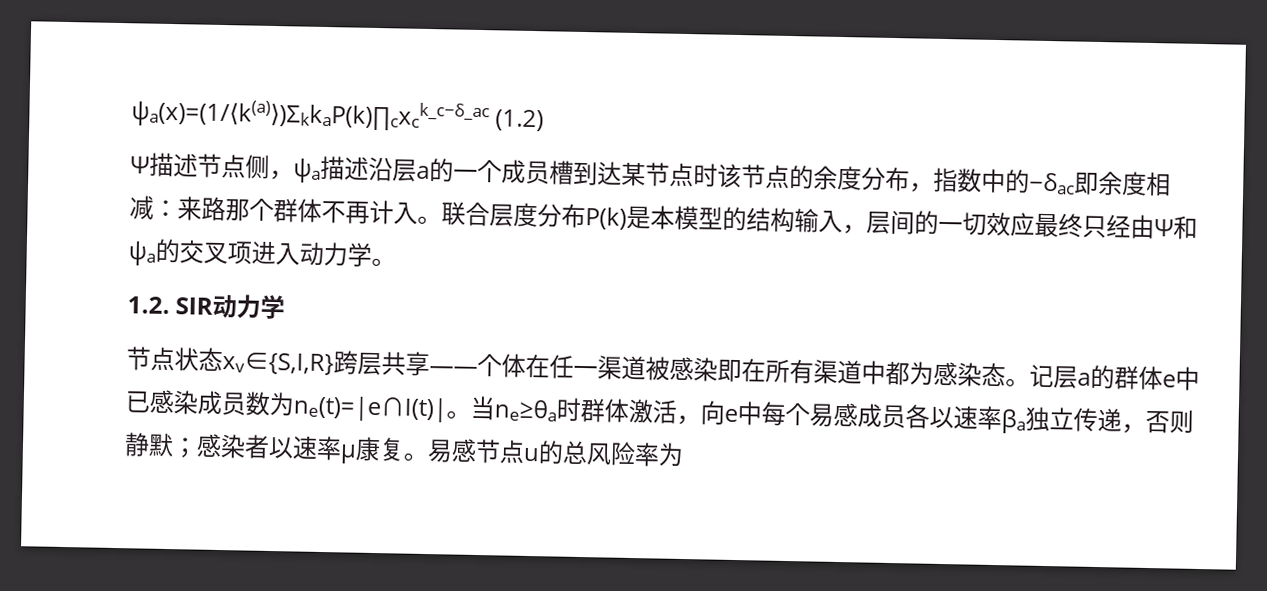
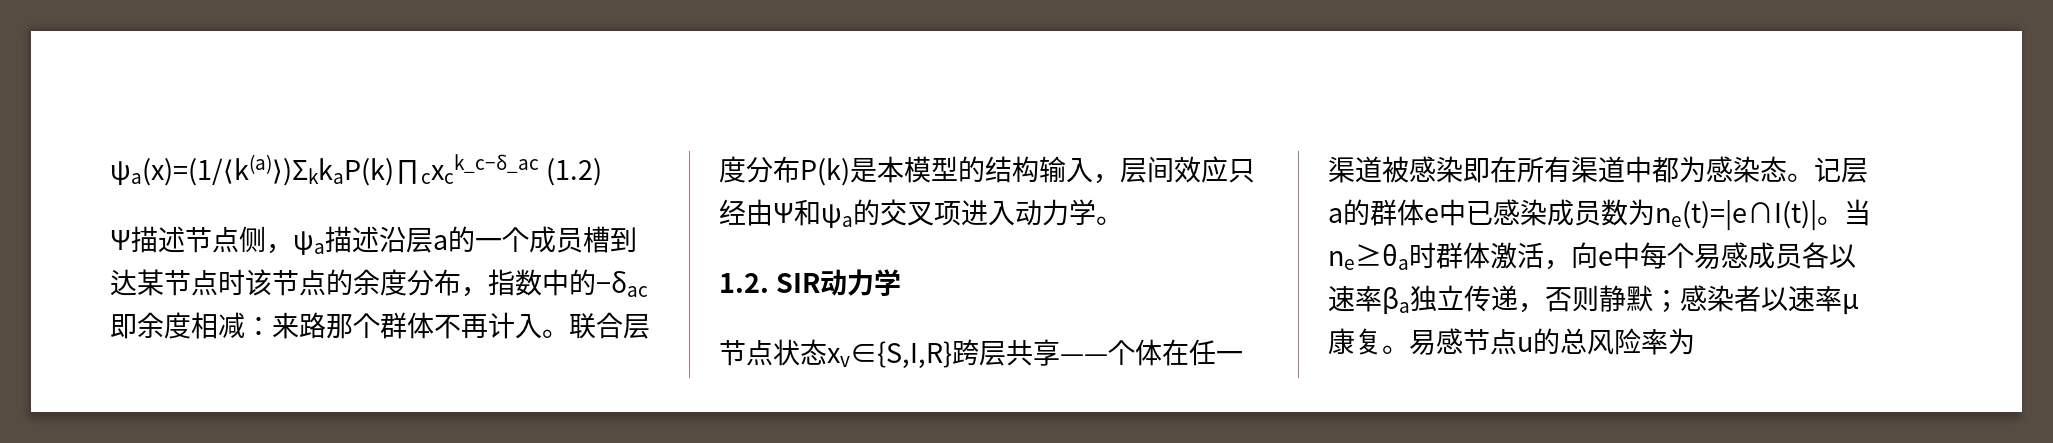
- 联合层度分布P(k)是本模型的结构输入，层间的一切效应最终只经由Ψ和ψa的交叉项进入动力学。
+ 联合层度分布P(k)是本模型的结构输入，层间效应只经由Ψ和ψa的交叉项进入动力学。

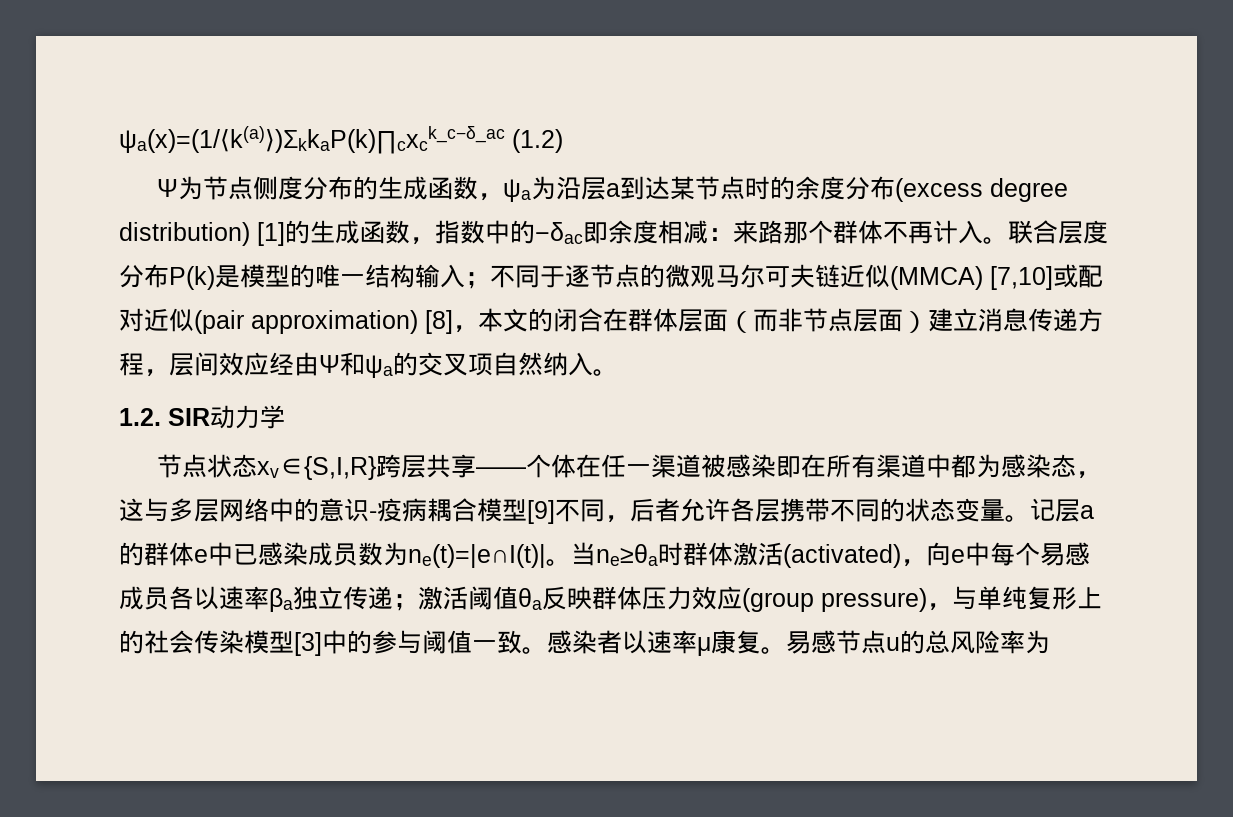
- Ψ描述节点侧，ψa描述沿层a的一个成员槽到达某节点时该节点的余度分布，指数中的−δac即余度相减：来路那个群体不再计入。
+ Ψ为节点侧度分布的生成函数，ψa为沿层a到达某节点时的余度分布(excess degree distribution) [1]的生成函数，指数中的−δac即余度相减：来路那个群体不再计入。
- 联合层度分布P(k)是本模型的结构输入，层间效应只经由Ψ和ψa的交叉项进入动力学。
+ 联合层度分布P(k)是模型的唯一结构输入；不同于逐节点的微观马尔可夫链近似(MMCA) [7,10]或配对近似(pair approximation) [8]，本文的闭合在群体层面（而非节点层面）建立消息传递方程，层间效应经由Ψ和ψa的交叉项自然纳入。
- 节点状态xv∈{S,I,R}跨层共享——个体在任一渠道被感染即在所有渠道中都为感染态。
+ 节点状态xv∈{S,I,R}跨层共享——个体在任一渠道被感染即在所有渠道中都为感染态，这与多层网络中的意识-疫病耦合模型[9]不同，后者允许各层携带不同的状态变量。
- 当ne≥θa时群体激活，向e中每个易感成员各以速率βa独立传递，否则静默；感染者以速率μ康复。
+ 当ne≥θa时群体激活(activated)，向e中每个易感成员各以速率βa独立传递；激活阈值θa反映群体压力效应(group pressure)，与单纯复形上的社会传染模型[3]中的参与阈值一致。感染者以速率μ康复。

